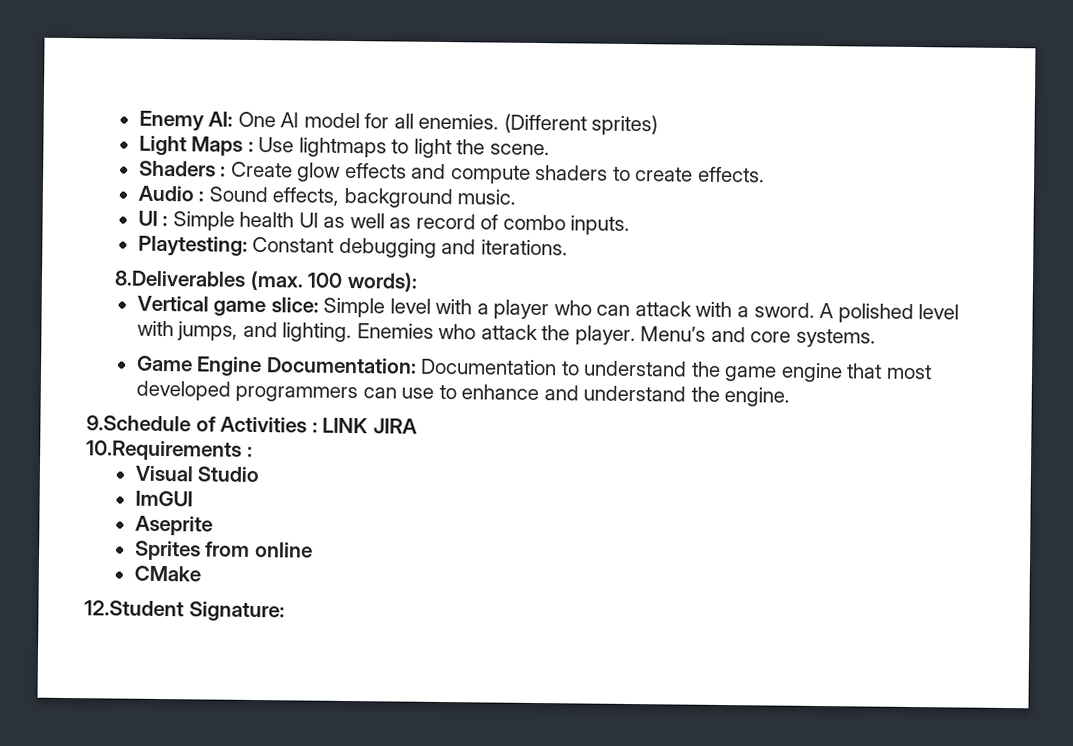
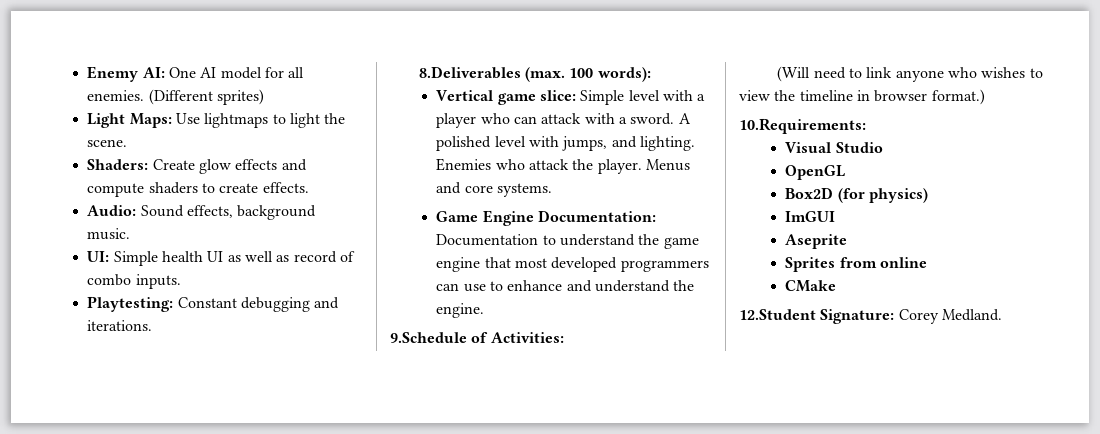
- Light Maps : Use lightmaps to light the scene.
+ Light Maps: Use lightmaps to light the scene.
- Shaders : Create glow effects and compute shaders to create effects.
+ Shaders: Create glow effects and compute shaders to create effects.
- Audio : Sound effects, background music.
+ Audio: Sound effects, background music.
- UI : Simple health UI as well as record of combo inputs.
+ UI: Simple health UI as well as record of combo inputs.
- Menu’s and core systems.
+ Menus and core systems.
- 9.Schedule of Activities : LINK JIRA
- 10.Requirements :
+ 9.Schedule of Activities:
+ (Will need to link anyone who wishes to view the timeline in browser format.)
+ 10.Requirements:
  Visual Studio
+ OpenGL
+ Box2D (for physics)
- 12.Student Signature:
+ 12.Student Signature: Corey Medland.

